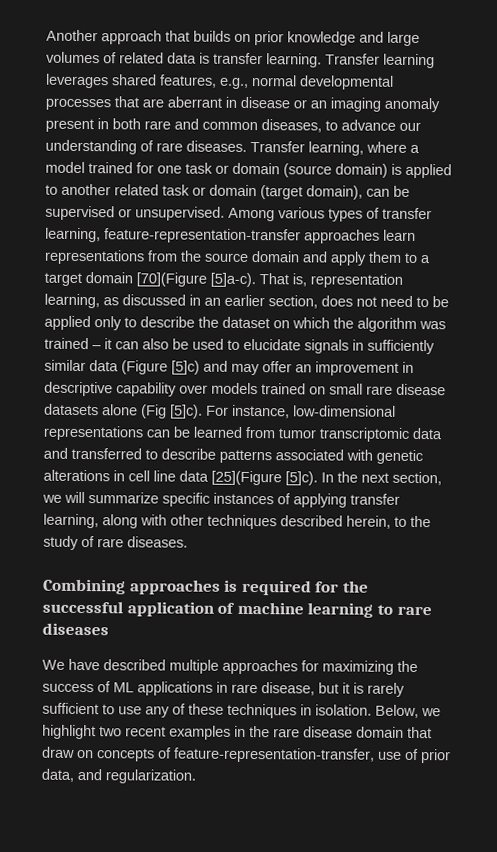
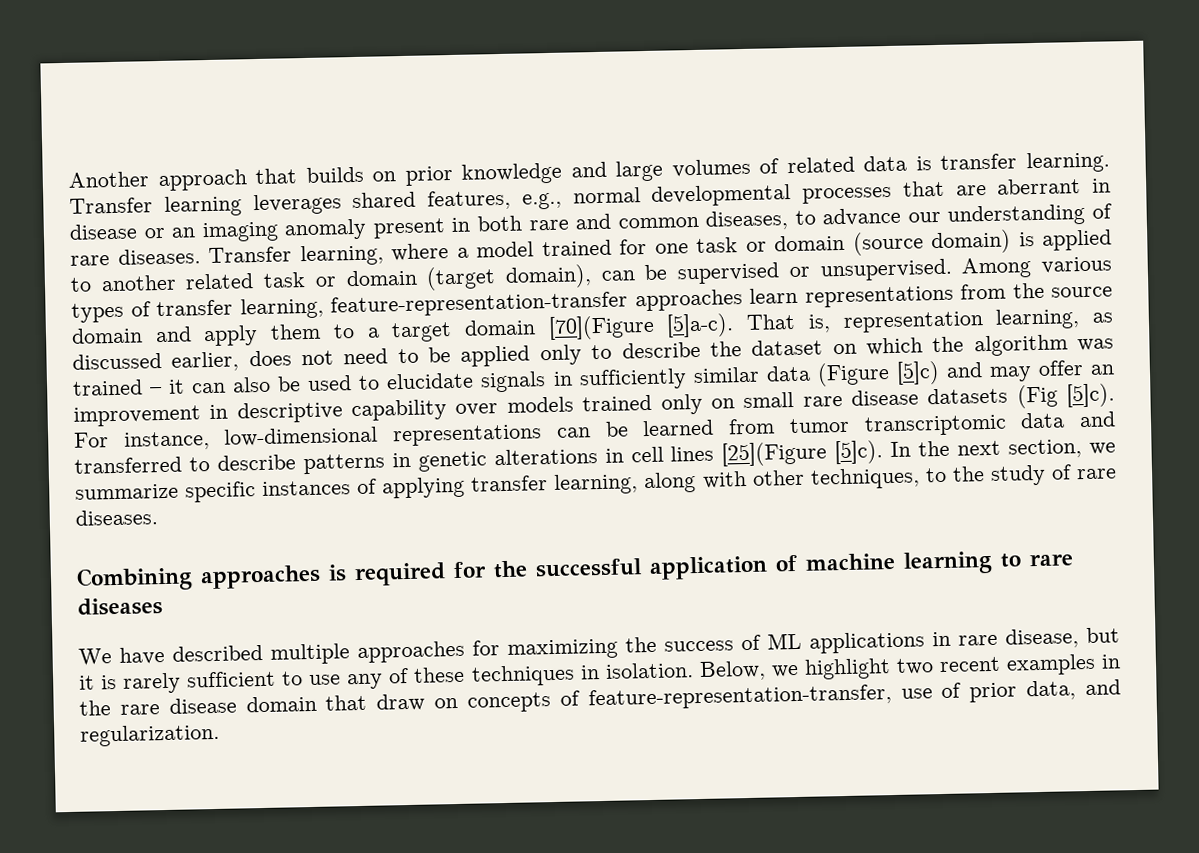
- That is, representation learning, as discussed in an earlier section, does not need to be applied only to describe the dataset on which the algorithm was trained – it can also be used to elucidate signals in sufficiently similar data (Figure [5]c) and may offer an improvement in descriptive capability over models trained on small rare disease datasets alone (Fig [5]c).
+ That is, representation learning, as discussed earlier, does not need to be applied only to describe the dataset on which the algorithm was trained – it can also be used to elucidate signals in sufficiently similar data (Figure [5]c) and may offer an improvement in descriptive capability over models trained only on small rare disease datasets (Fig [5]c).
- For instance, low-dimensional representations can be learned from tumor transcriptomic data and transferred to describe patterns associated with genetic alterations in cell line data [25](Figure [5]c).
+ For instance, low-dimensional representations can be learned from tumor transcriptomic data and transferred to describe patterns in genetic alterations in cell lines [25](Figure [5]c).
- In the next section, we will summarize specific instances of applying transfer learning, along with other techniques described herein, to the study of rare diseases.
+ In the next section, we summarize specific instances of applying transfer learning, along with other techniques, to the study of rare diseases.

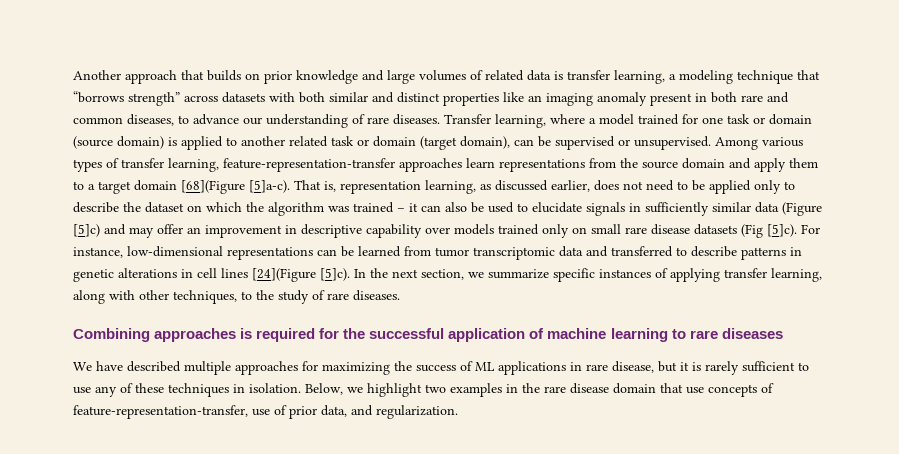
- Another approach that builds on prior knowledge and large volumes of related data is transfer learning. Transfer learning leverages shared features, e.g., normal developmental processes that are aberrant in disease or an imaging anomaly present in both rare and common diseases, to advance our understanding of rare diseases.
+ Another approach that builds on prior knowledge and large volumes of related data is transfer learning, a modeling technique that “borrows strength” across datasets with both similar and distinct properties like an imaging anomaly present in both rare and common diseases, to advance our understanding of rare diseases.
- Among various types of transfer learning, feature-representation-transfer approaches learn representations from the source domain and apply them to a target domain [70](Figure [5]a-c).
+ Among various types of transfer learning, feature-representation-transfer approaches learn representations from the source domain and apply them to a target domain [68](Figure [5]a-c).
- For instance, low-dimensional representations can be learned from tumor transcriptomic data and transferred to describe patterns in genetic alterations in cell lines [25](Figure [5]c).
+ For instance, low-dimensional representations can be learned from tumor transcriptomic data and transferred to describe patterns in genetic alterations in cell lines [24](Figure [5]c).
- Below, we highlight two recent examples in the rare disease domain that draw on concepts of feature-representation-transfer, use of prior data, and regularization.
+ Below, we highlight two examples in the rare disease domain that use concepts of feature-representation-transfer, use of prior data, and regularization.

